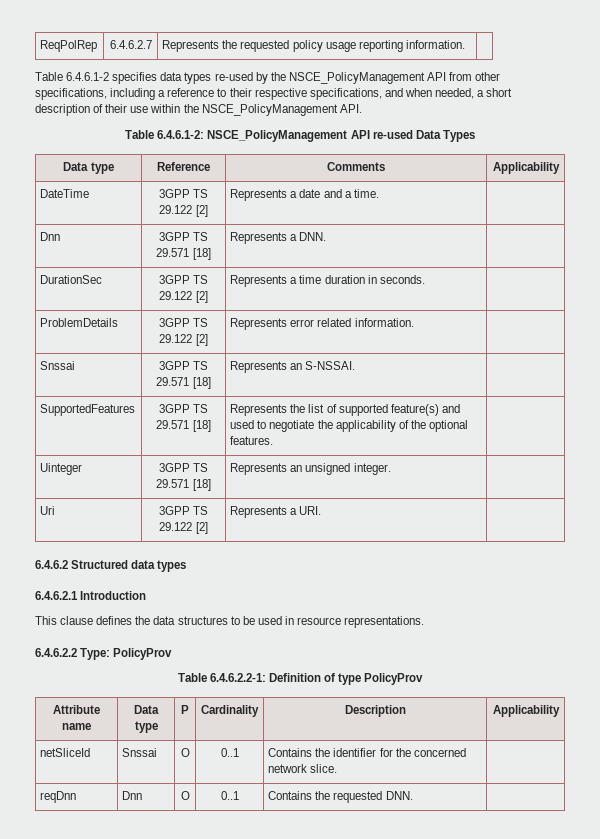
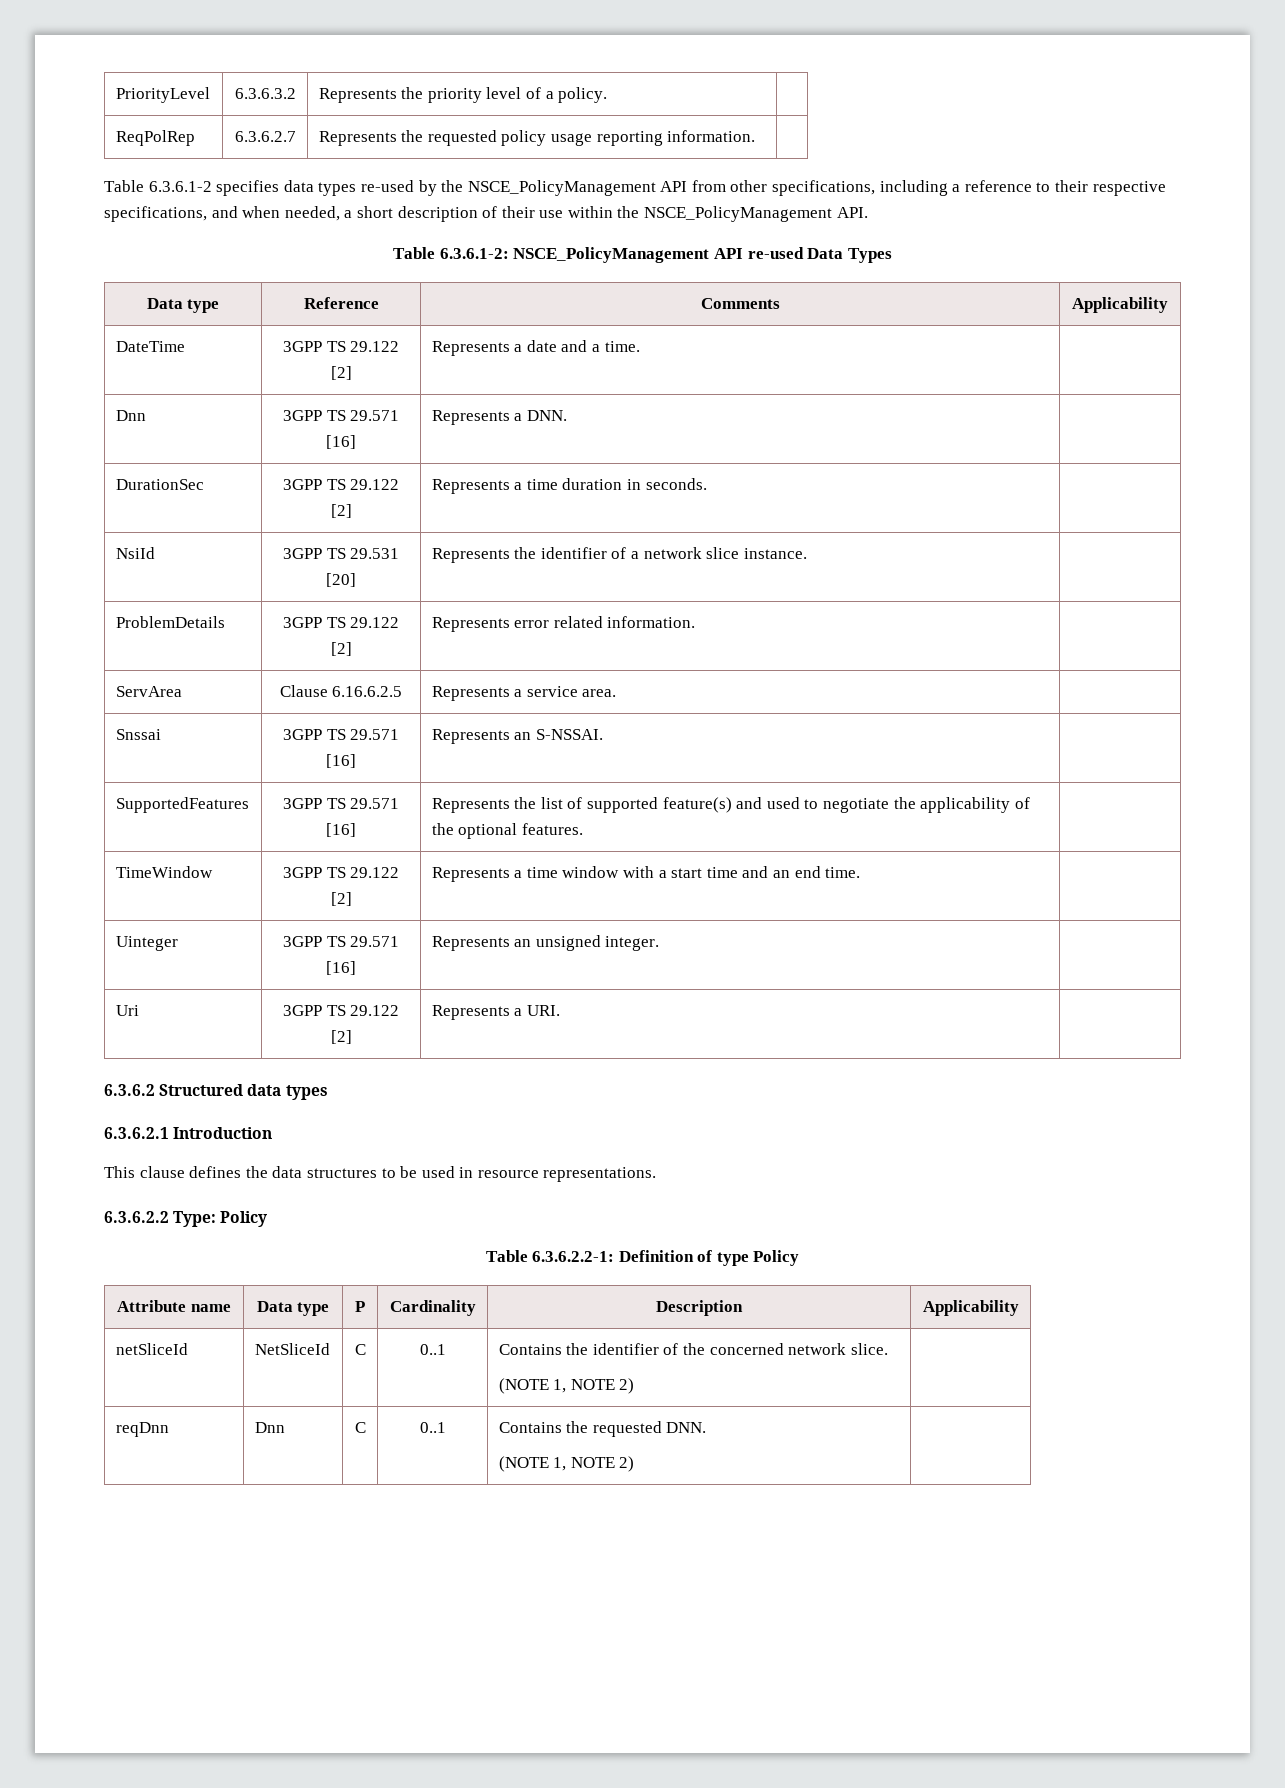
+ PriorityLevel | 6.3.6.3.2 | Represents the priority level of a policy. |
- ReqPolRep | 6.4.6.2.7 | Represents the requested policy usage reporting information. |
+ ReqPolRep | 6.3.6.2.7 | Represents the requested policy usage reporting information. |
- Table 6.4.6.1-2 specifies data types re-used by the NSCE_PolicyManagement API from other specifications, including a reference to their respective specifications, and when needed, a short description of their use within the NSCE_PolicyManagement API.
+ Table 6.3.6.1-2 specifies data types re-used by the NSCE_PolicyManagement API from other specifications, including a reference to their respective specifications, and when needed, a short description of their use within the NSCE_PolicyManagement API.
- Table 6.4.6.1-2: NSCE_PolicyManagement API re-used Data Types
+ Table 6.3.6.1-2: NSCE_PolicyManagement API re-used Data Types
- Dnn | 3GPP TS 29.571 [18] | Represents a DNN. |
+ Dnn | 3GPP TS 29.571 [16] | Represents a DNN. |
+ NsiId | 3GPP TS 29.531 [20] | Represents the identifier of a network slice instance. |
+ ServArea | Clause 6.16.6.2.5 | Represents a service area. |
- Snssai | 3GPP TS 29.571 [18] | Represents an S-NSSAI. |
+ Snssai | 3GPP TS 29.571 [16] | Represents an S-NSSAI. |
- SupportedFeatures | 3GPP TS 29.571 [18] | Represents the list of supported feature(s) and used to negotiate the applicability of the optional features. |
+ SupportedFeatures | 3GPP TS 29.571 [16] | Represents the list of supported feature(s) and used to negotiate the applicability of the optional features. |
+ TimeWindow | 3GPP TS 29.122 [2] | Represents a time window with a start time and an end time. |
- Uinteger | 3GPP TS 29.571 [18] | Represents an unsigned integer. |
+ Uinteger | 3GPP TS 29.571 [16] | Represents an unsigned integer. |
- 6.4.6.2 Structured data types
+ 6.3.6.2 Structured data types
- 6.4.6.2.1 Introduction
+ 6.3.6.2.1 Introduction
- 6.4.6.2.2 Type: PolicyProv
- Table 6.4.6.2.2-1: Definition of type PolicyProv
+ 6.3.6.2.2 Type: Policy
+ Table 6.3.6.2.2-1: Definition of type Policy
- netSliceId | Snssai | O | 0..1 | Contains the identifier for the concerned network slice. |
+ netSliceId | NetSliceId | C | 0..1 | Contains the identifier of the concerned network slice.
+ (NOTE 1, NOTE 2) |
- reqDnn | Dnn | O | 0..1 | Contains the requested DNN. |
+ reqDnn | Dnn | C | 0..1 | Contains the requested DNN.
+ (NOTE 1, NOTE 2) |

